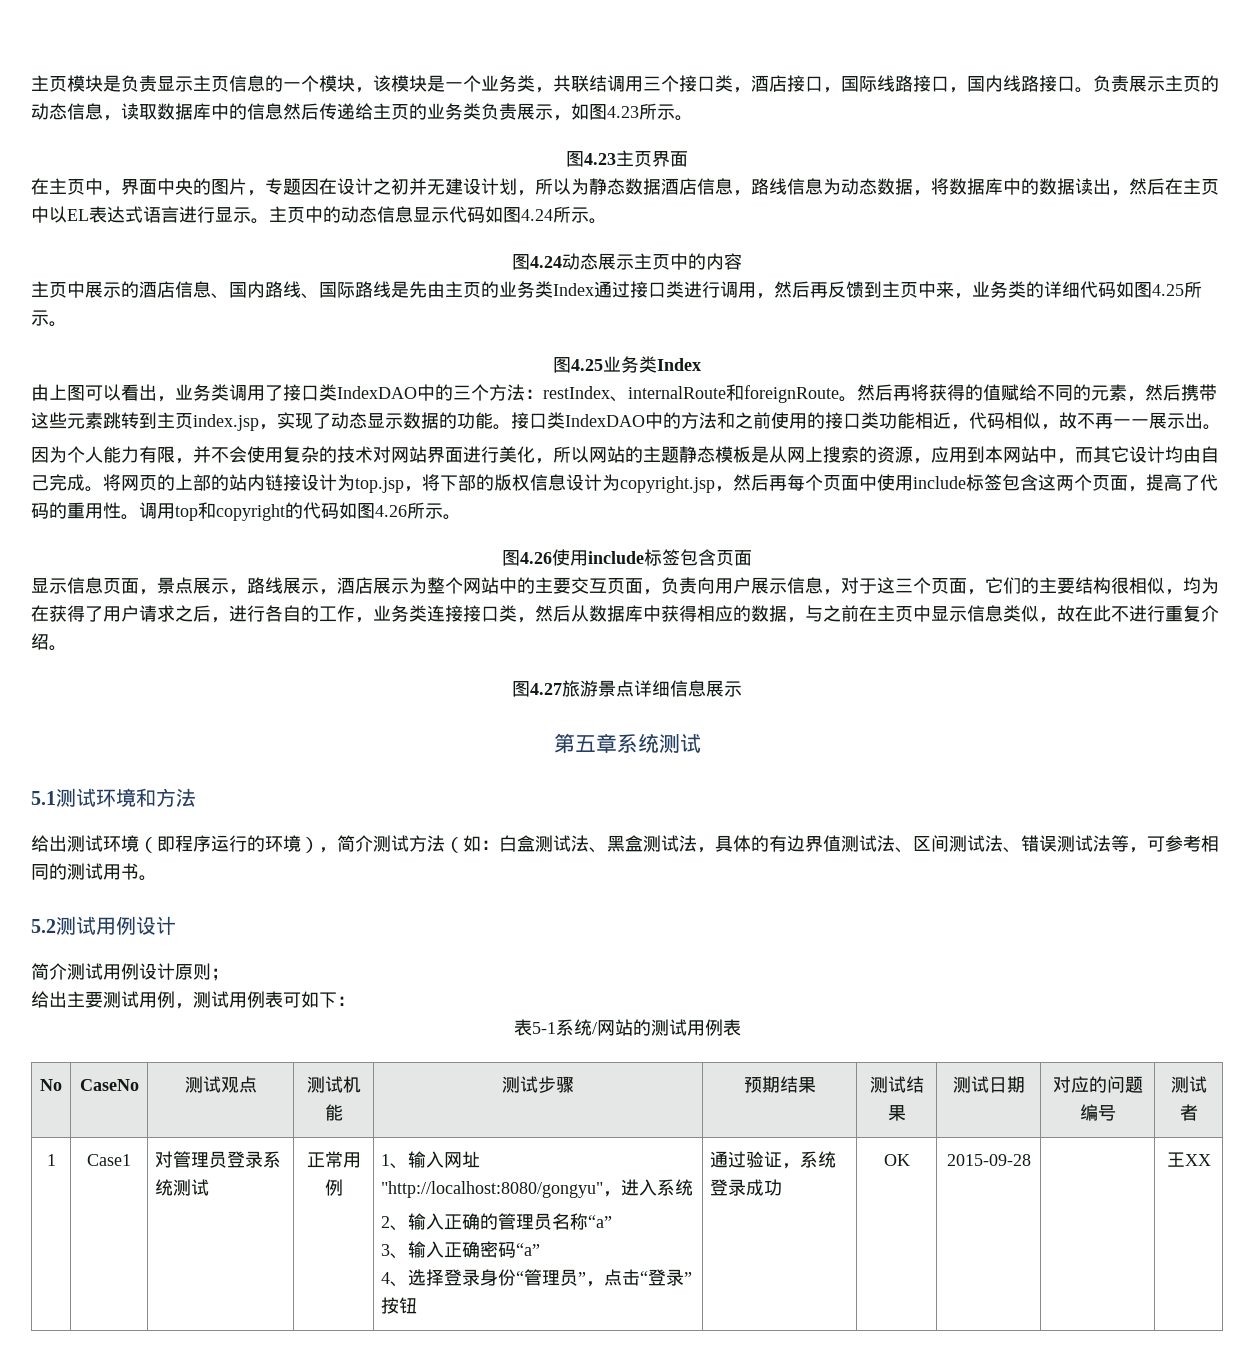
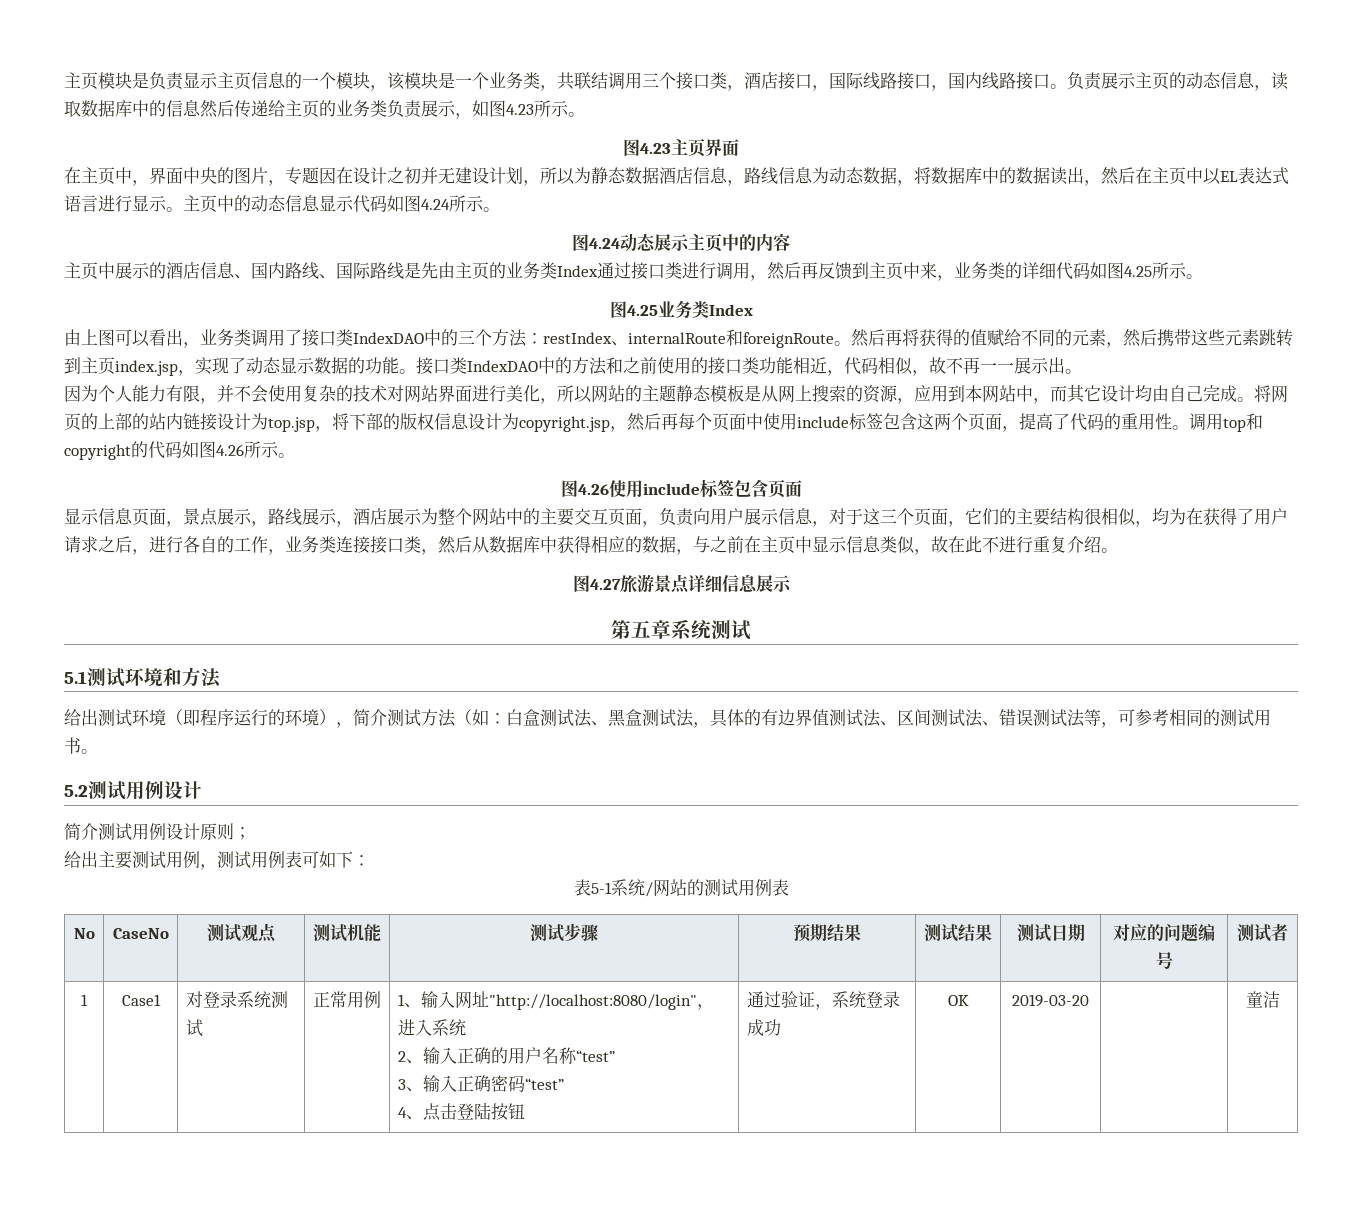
- 对管理员登录系统测试
+ 对登录系统测试
- 1、输入网址"http://localhost:8080/gongyu"，进入系统
+ 1、输入网址"http://localhost:8080/login"，进入系统
- 2、输入正确的管理员名称“a”
+ 2、输入正确的用户名称“test”
- 3、输入正确密码“a”
+ 3、输入正确密码“test”
- 4、选择登录身份“管理员”，点击“登录”按钮
+ 4、点击登陆按钮
- 2015-09-28 | | 王XX
+ 2019-03-20 | | 童洁

